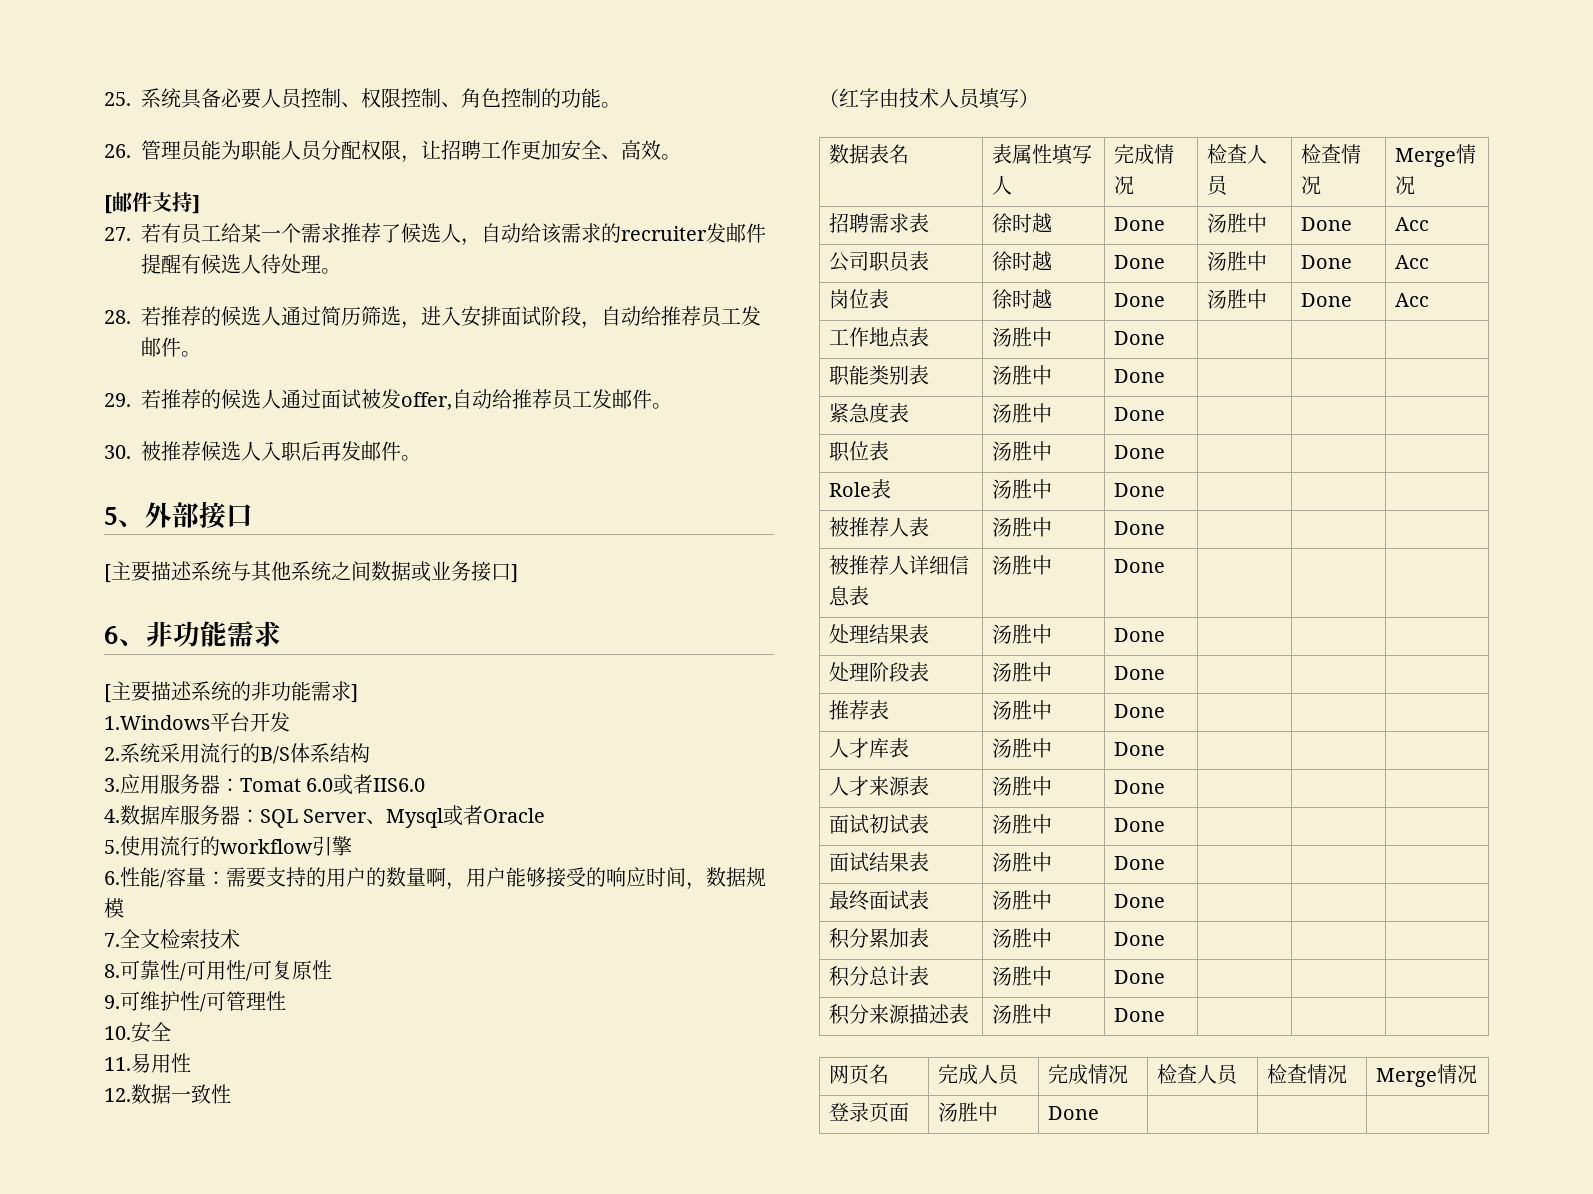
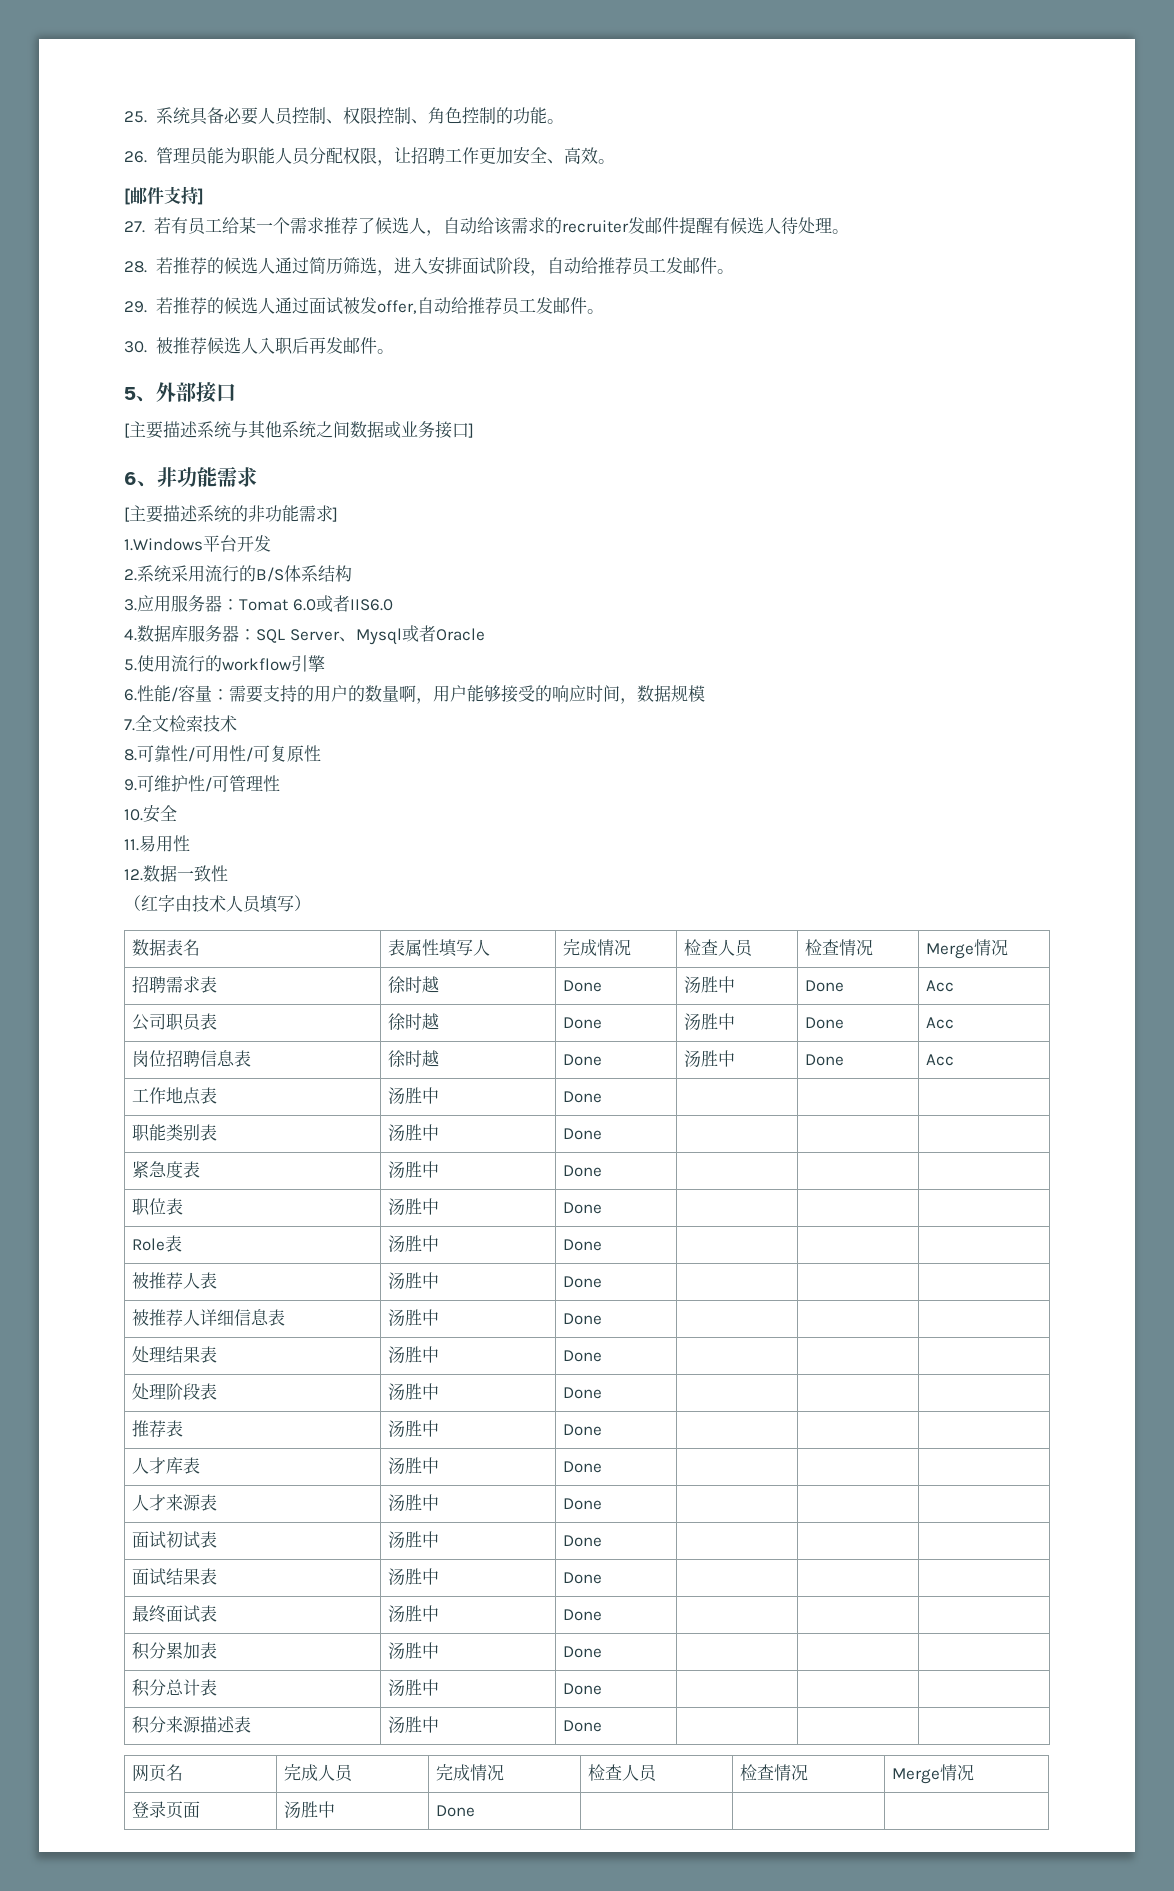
- 岗位表 | 徐时越 | Done | 汤胜中 | Done | Acc
+ 岗位招聘信息表 | 徐时越 | Done | 汤胜中 | Done | Acc

